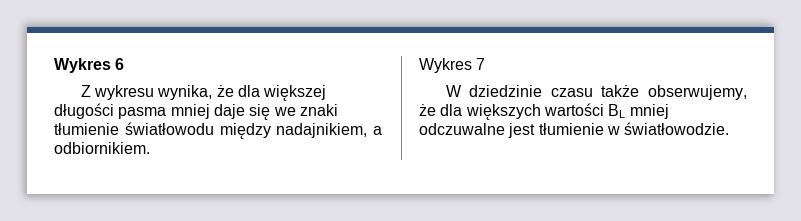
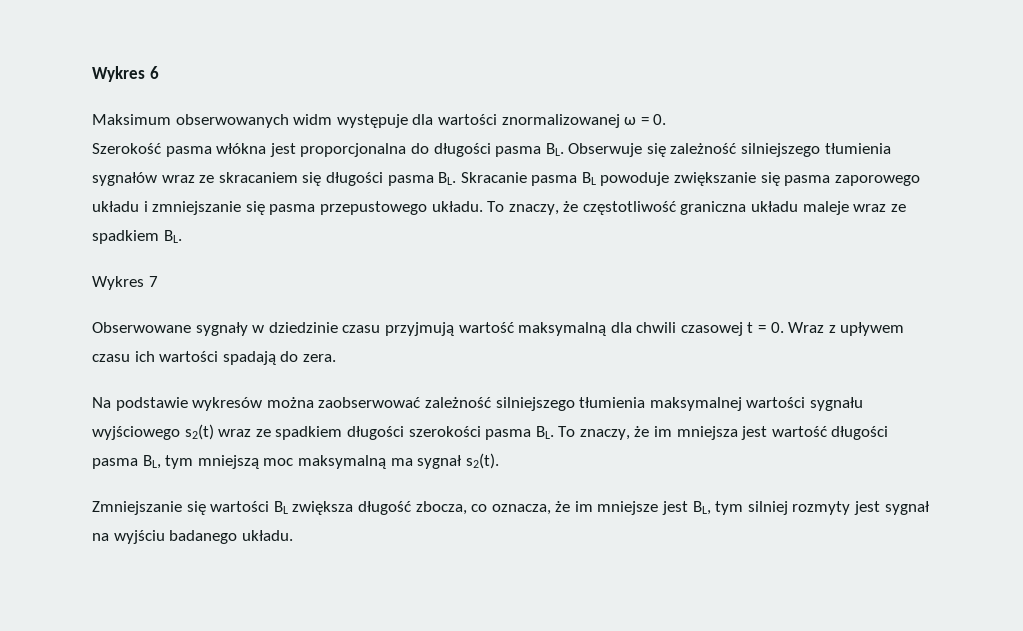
- Z wykresu wynika, że dla większej długości pasma mniej daje się we znaki tłumienie światłowodu między nadajnikiem, a odbiornikiem.
+ Maksimum obserwowanych widm występuje dla wartości znormalizowanej ω = 0.
+ Szerokość pasma włókna jest proporcjonalna do długości pasma BL. Obserwuje się zależność silniejszego tłumienia sygnałów wraz ze skracaniem się długości pasma BL. Skracanie pasma BL powoduje zwiększanie się pasma zaporowego układu i zmniejszanie się pasma przepustowego układu. To znaczy, że częstotliwość graniczna układu maleje wraz ze spadkiem BL.
  Wykres 7
- W dziedzinie czasu także obserwujemy, że dla większych wartości BL mniej odczuwalne jest tłumienie w światłowodzie.
+ Obserwowane sygnały w dziedzinie czasu przyjmują wartość maksymalną dla chwili czasowej t = 0. Wraz z upływem czasu ich wartości spadają do zera.
+ Na podstawie wykresów można zaobserwować zależność silniejszego tłumienia maksymalnej wartości sygnału wyjściowego s2(t) wraz ze spadkiem długości szerokości pasma BL. To znaczy, że im mniejsza jest wartość długości pasma BL, tym mniejszą moc maksymalną ma sygnał s2(t).
+ Zmniejszanie się wartości BL zwiększa długość zbocza, co oznacza, że im mniejsze jest BL, tym silniej rozmyty jest sygnał na wyjściu badanego układu.

